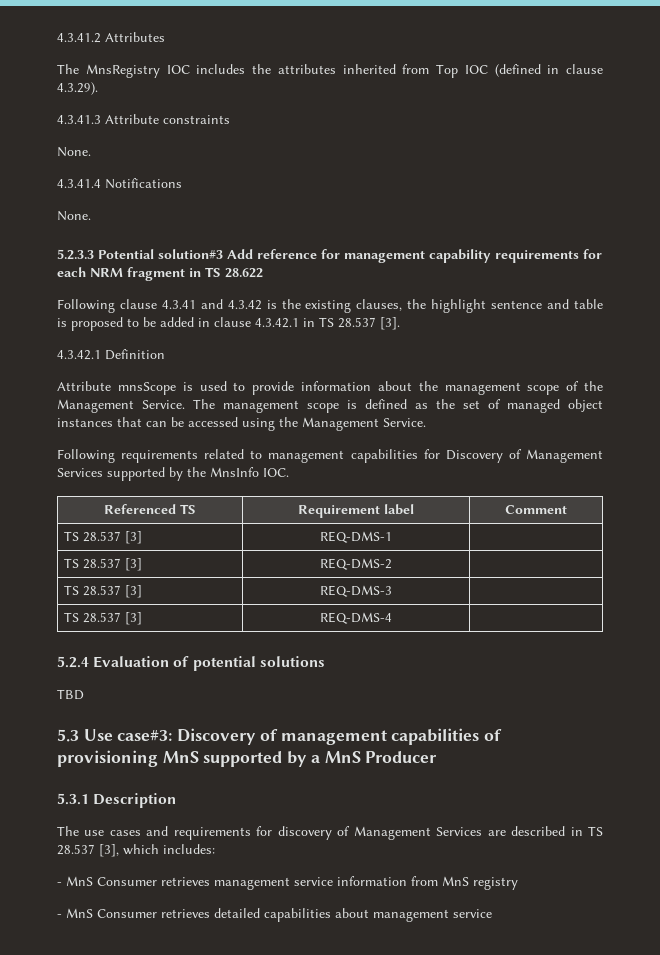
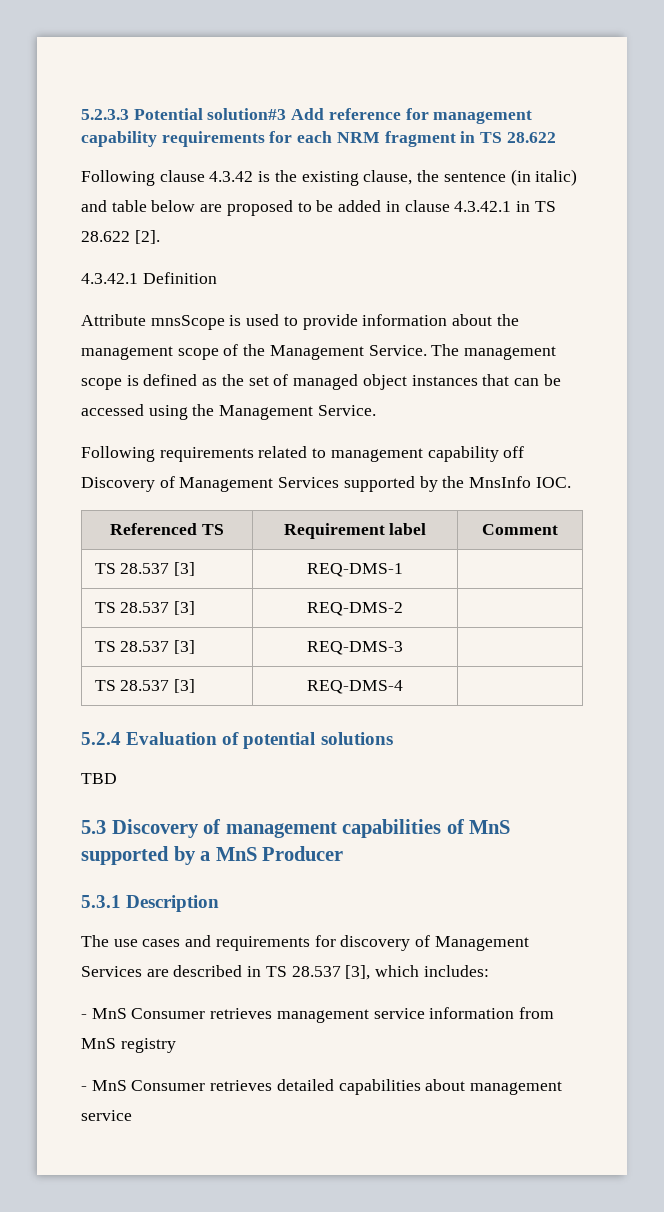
- 4.3.41.2 Attributes
- The MnsRegistry IOC includes the attributes inherited from Top IOC (defined in clause 4.3.29).
- 4.3.41.3 Attribute constraints
- None.
- 4.3.41.4 Notifications
- None.
- Following clause 4.3.41 and 4.3.42 is the existing clauses, the highlight sentence and table is proposed to be added in clause 4.3.42.1 in TS 28.537 [3].
+ Following clause 4.3.42 is the existing clause, the sentence (in italic) and table below are proposed to be added in clause 4.3.42.1 in TS 28.622 [2].
- Following requirements related to management capabilities for Discovery of Management Services supported by the MnsInfo IOC.
+ Following requirements related to management capability off Discovery of Management Services supported by the MnsInfo IOC.
- 5.3 Use case#3: Discovery of management capabilities of provisioning MnS supported by a MnS Producer
+ 5.3 Discovery of management capabilities of MnS supported by a MnS Producer

